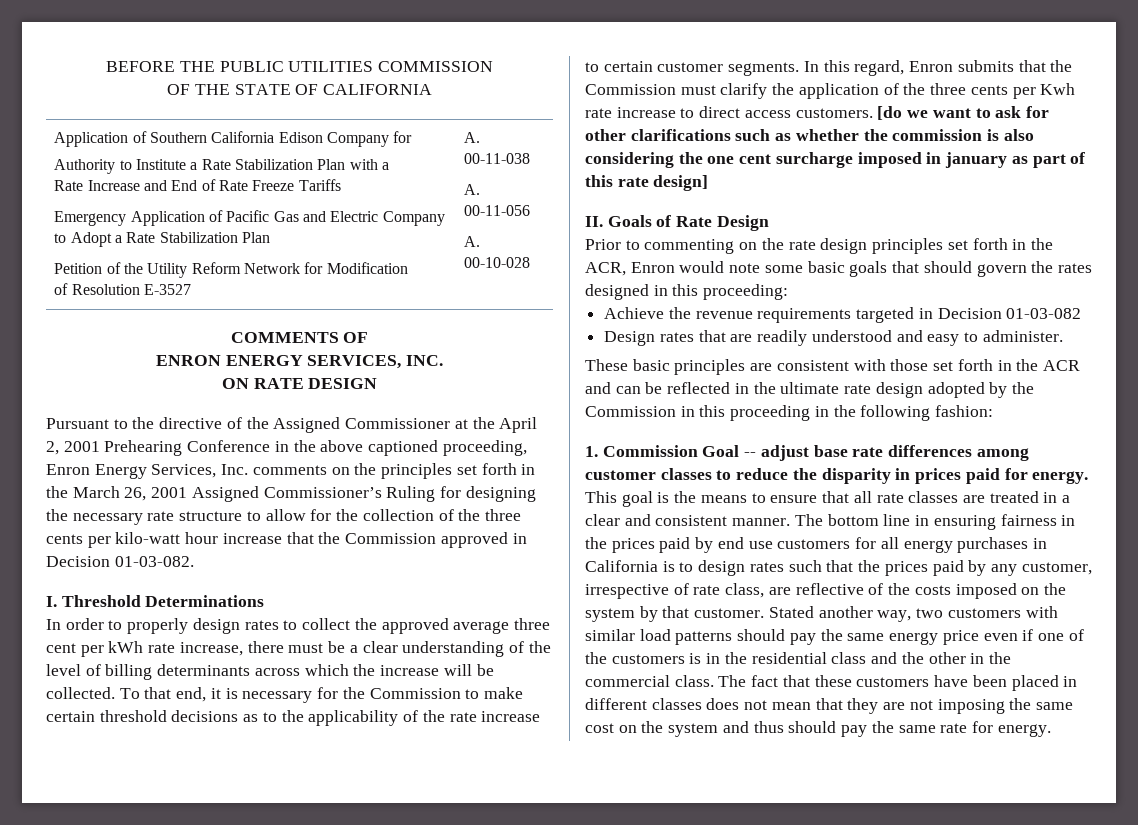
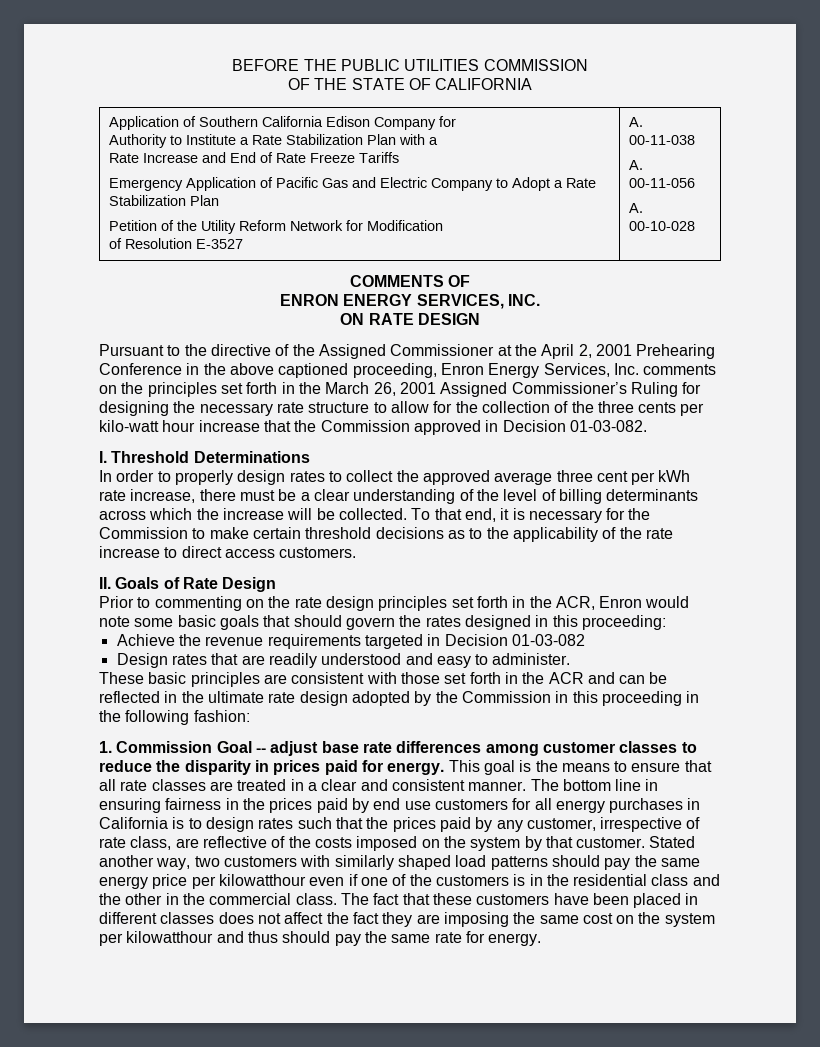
- To that end, it is necessary for the Commission to make certain threshold decisions as to the applicability of the rate increase to certain customer segments. In this regard, Enron submits that the Commission must clarify the application of the three cents per Kwh rate increase to direct access customers. [do we want to ask for other clarifications such as whether the commission is also considering the one cent surcharge imposed in january as part of this rate design]
+ To that end, it is necessary for the Commission to make certain threshold decisions as to the applicability of the rate increase to direct access customers.
- Stated another way, two customers with similar load patterns should pay the same energy price even if one of the customers is in the residential class and the other in the commercial class.
+ Stated another way, two customers with similarly shaped load patterns should pay the same energy price per kilowatthour even if one of the customers is in the residential class and the other in the commercial class.
- The fact that these customers have been placed in different classes does not mean that they are not imposing the same cost on the system and thus should pay the same rate for energy.
+ The fact that these customers have been placed in different classes does not affect the fact they are imposing the same cost on the system per kilowatthour and thus should pay the same rate for energy.

